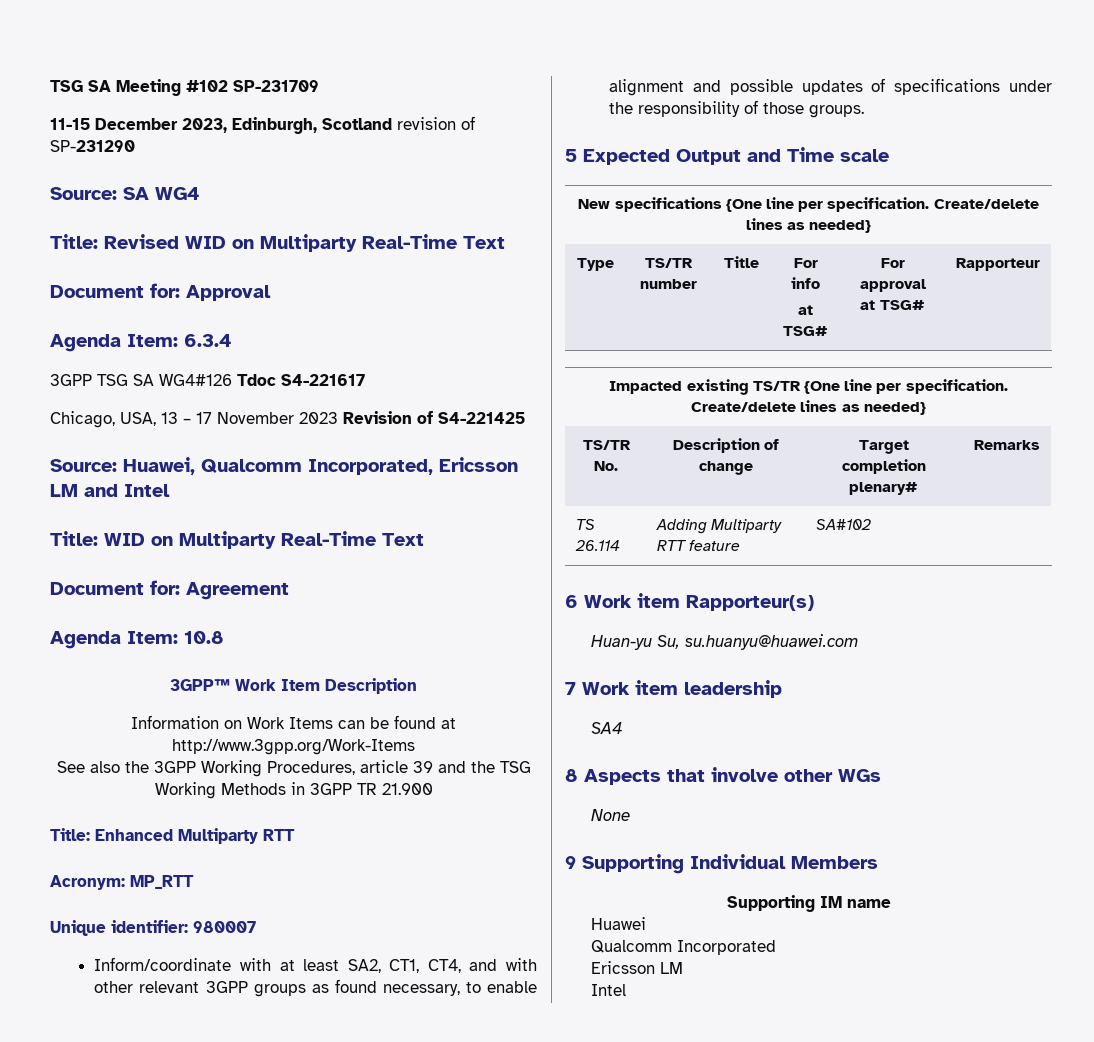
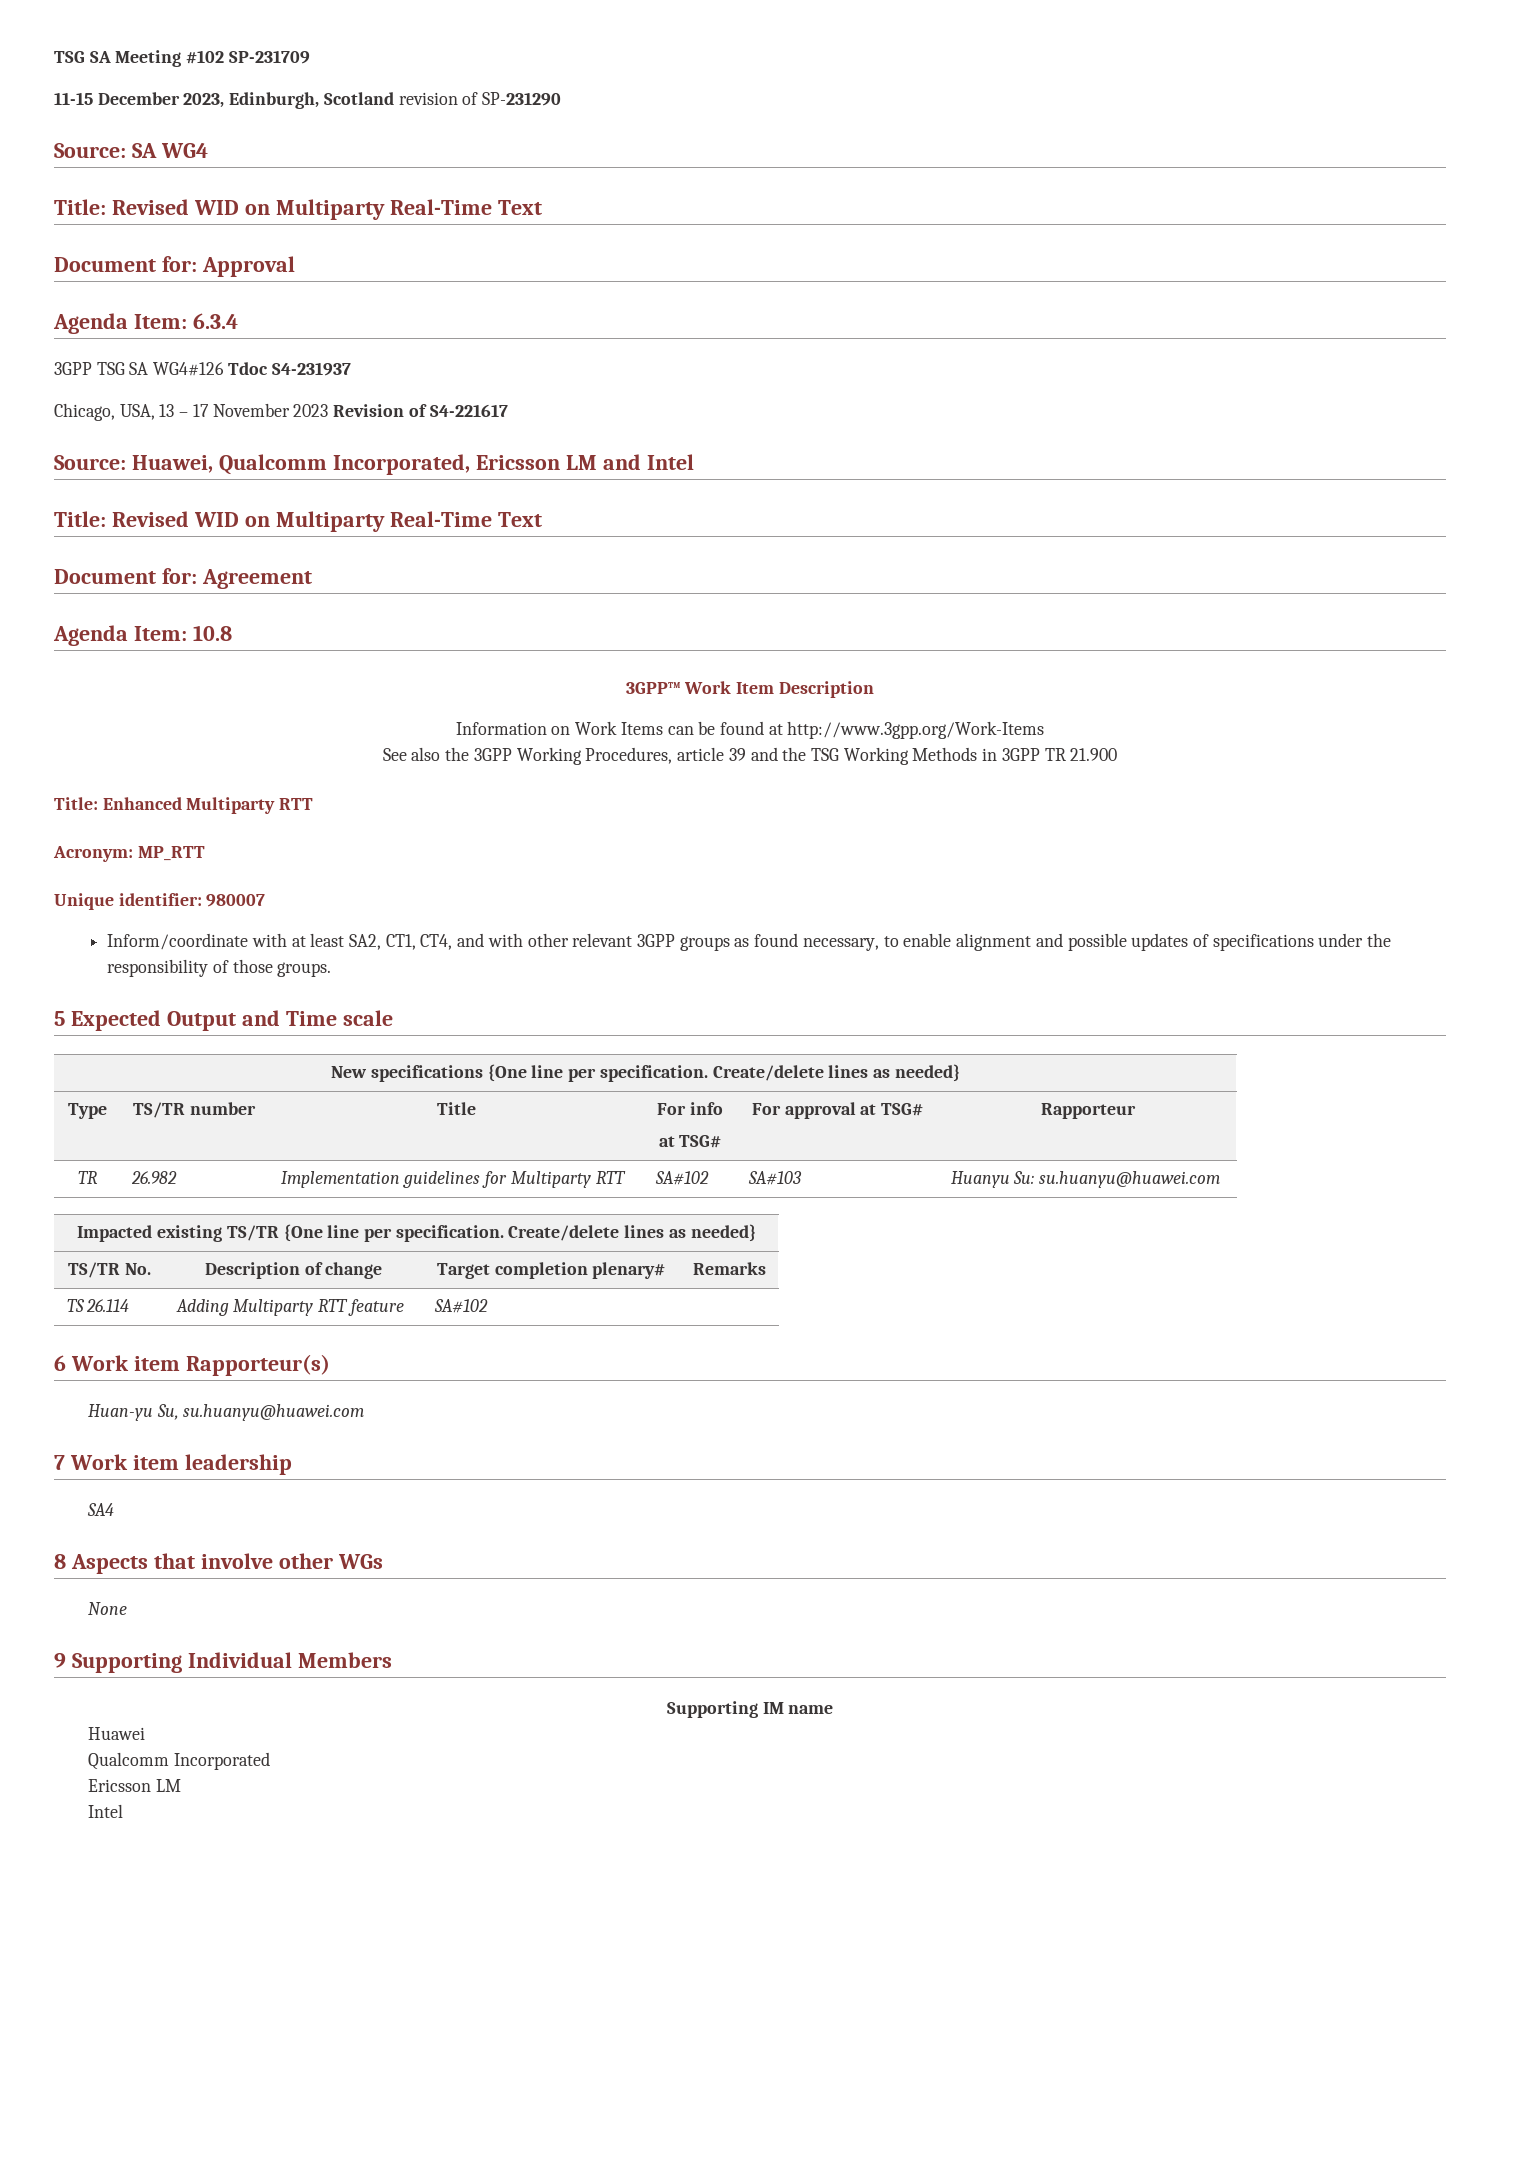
- 3GPP TSG SA WG4#126 Tdoc S4-221617
+ 3GPP TSG SA WG4#126 Tdoc S4-231937
- Chicago, USA, 13 – 17 November 2023 Revision of S4-221425
+ Chicago, USA, 13 – 17 November 2023 Revision of S4-221617
  Source: Huawei, Qualcomm Incorporated, Ericsson LM and Intel
- Title: WID on Multiparty Real-Time Text
+ Title: Revised WID on Multiparty Real-Time Text
+ TR | 26.982 | Implementation guidelines for Multiparty RTT | SA#102 | SA#103 | Huanyu Su: su.huanyu@huawei.com

